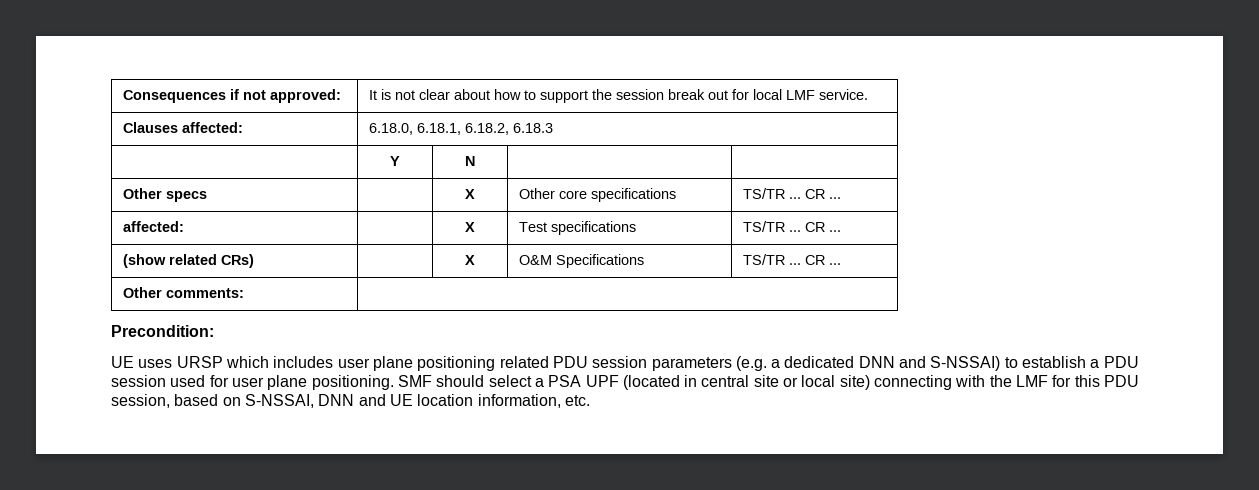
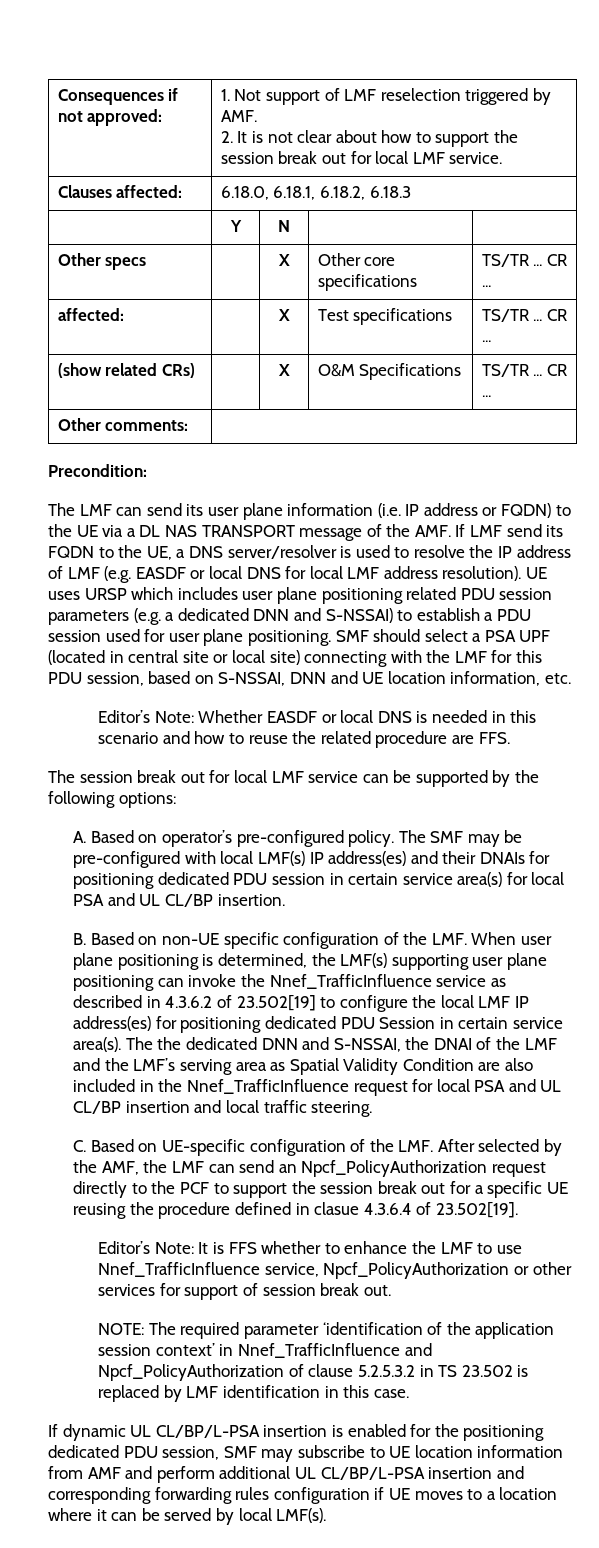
- Consequences if not approved: | It is not clear about how to support the session break out for local LMF service.
+ Consequences if not approved: | 1. Not support of LMF reselection triggered by AMF.
+ 2. It is not clear about how to support the session break out for local LMF service.
+ The LMF can send its user plane information (i.e. IP address or FQDN) to the UE via a DL NAS TRANSPORT message of the AMF. If LMF send its FQDN to the UE, a DNS server/resolver is used to resolve the IP address of LMF (e.g. EASDF or local DNS for local LMF address resolution).
+ Editor’s Note: Whether EASDF or local DNS is needed in this scenario and how to reuse the related procedure are FFS.
+ The session break out for local LMF service can be supported by the following options:
+ A. Based on operator’s pre-configured policy. The SMF may be pre-configured with local LMF(s) IP address(es) and their DNAIs for positioning dedicated PDU session in certain service area(s) for local PSA and UL CL/BP insertion.
+ B. Based on non-UE specific configuration of the LMF. When user plane positioning is determined, the LMF(s) supporting user plane positioning can invoke the Nnef_TrafficInfluence service as described in 4.3.6.2 of 23.502[19] to configure the local LMF IP address(es) for positioning dedicated PDU Session in certain service area(s). The the dedicated DNN and S-NSSAI, the DNAI of the LMF and the LMF’s serving area as Spatial Validity Condition are also included in the Nnef_TrafficInfluence request for local PSA and UL CL/BP insertion and local traffic steering.
+ C. Based on UE-specific configuration of the LMF. After selected by the AMF, the LMF can send an Npcf_PolicyAuthorization request directly to the PCF to support the session break out for a specific UE reusing the procedure defined in clasue 4.3.6.4 of 23.502[19].
+ Editor’s Note: It is FFS whether to enhance the LMF to use Nnef_TrafficInfluence service, Npcf_PolicyAuthorization or other services for support of session break out.
+ NOTE: The required parameter ‘identification of the application session context’ in Nnef_TrafficInfluence and Npcf_PolicyAuthorization of clause 5.2.5.3.2 in TS 23.502 is replaced by LMF identification in this case.
+ If dynamic UL CL/BP/L-PSA insertion is enabled for the positioning dedicated PDU session, SMF may subscribe to UE location information from AMF and perform additional UL CL/BP/L-PSA insertion and corresponding forwarding rules configuration if UE moves to a location where it can be served by local LMF(s).

